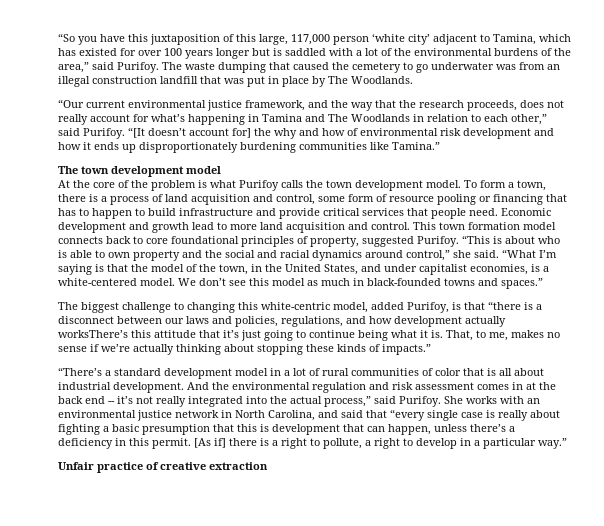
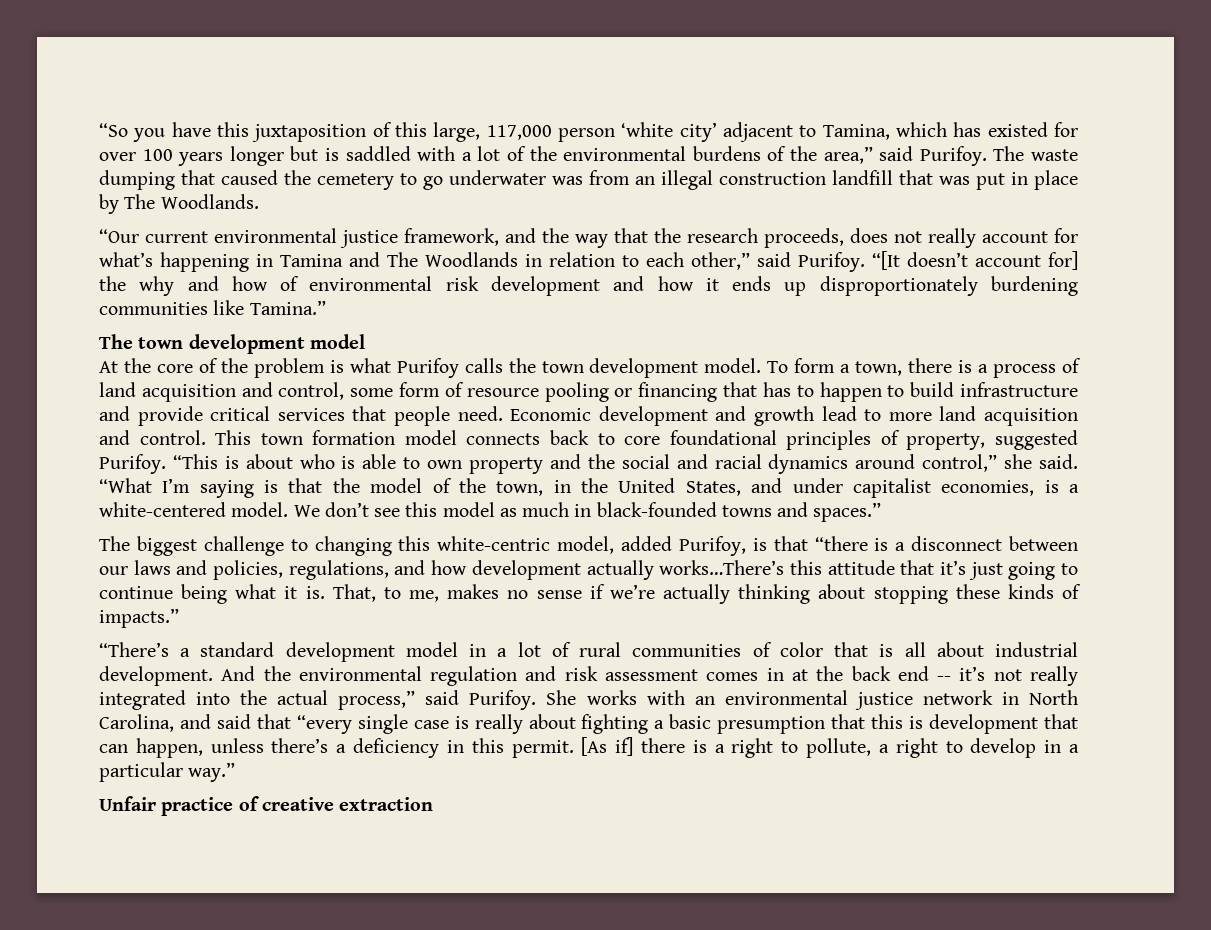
- The biggest challenge to changing this white-centric model, added Purifoy, is that “there is a disconnect between our laws and policies, regulations, and how development actually worksThere’s this attitude that it’s just going to continue being what it is.
+ The biggest challenge to changing this white-centric model, added Purifoy, is that “there is a disconnect between our laws and policies, regulations, and how development actually works…There’s this attitude that it’s just going to continue being what it is.

